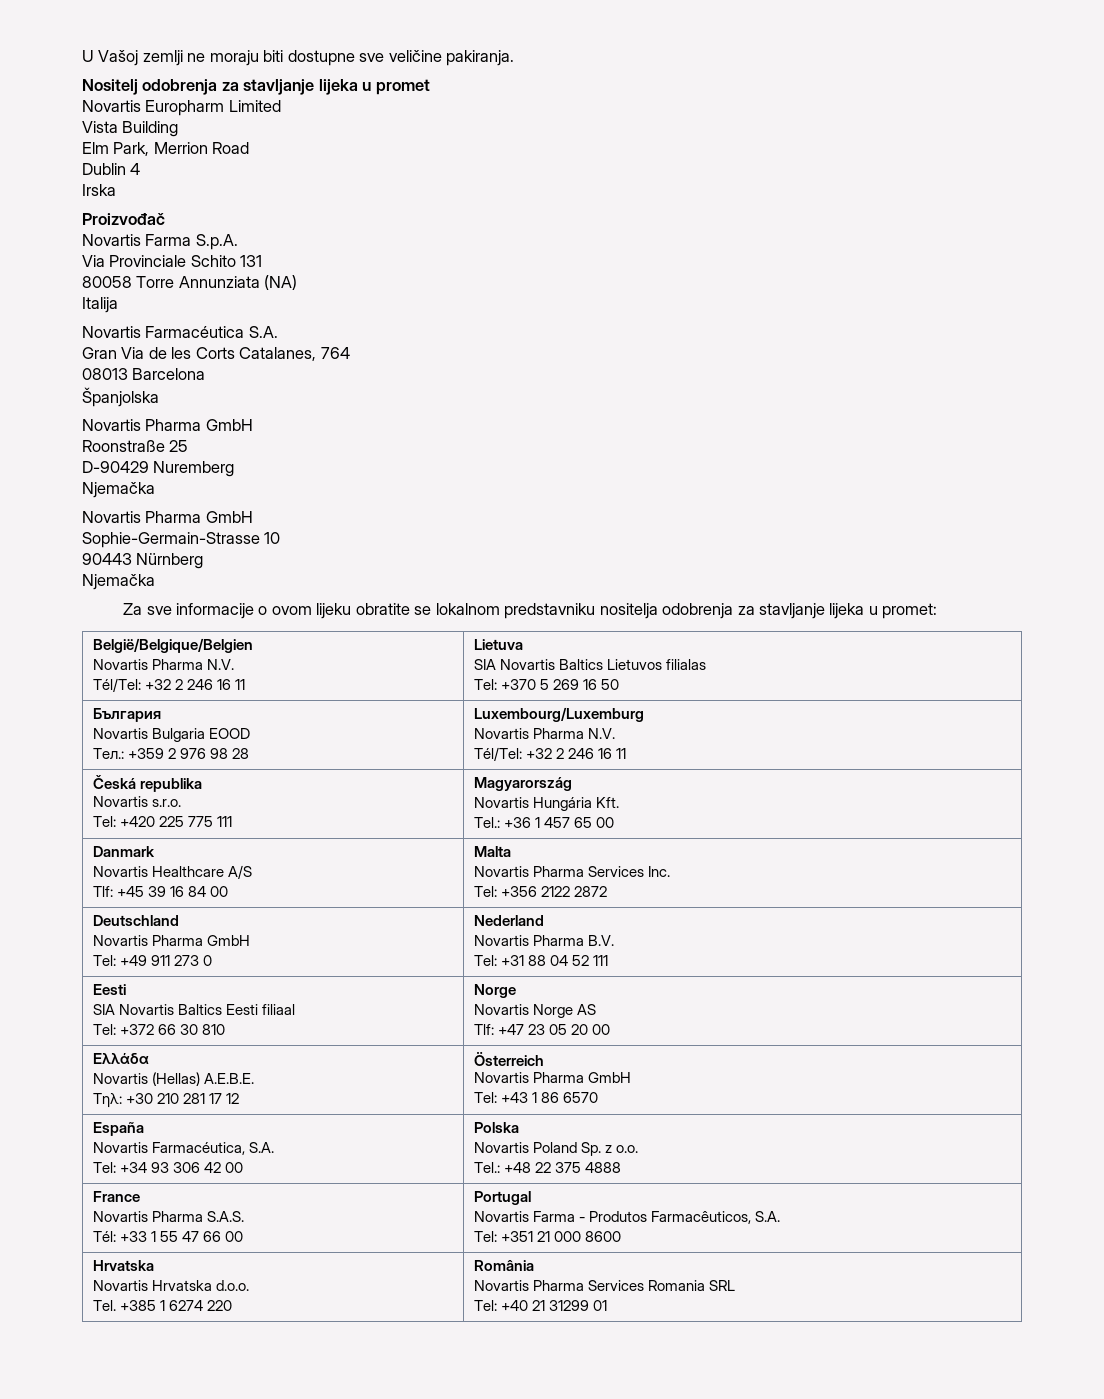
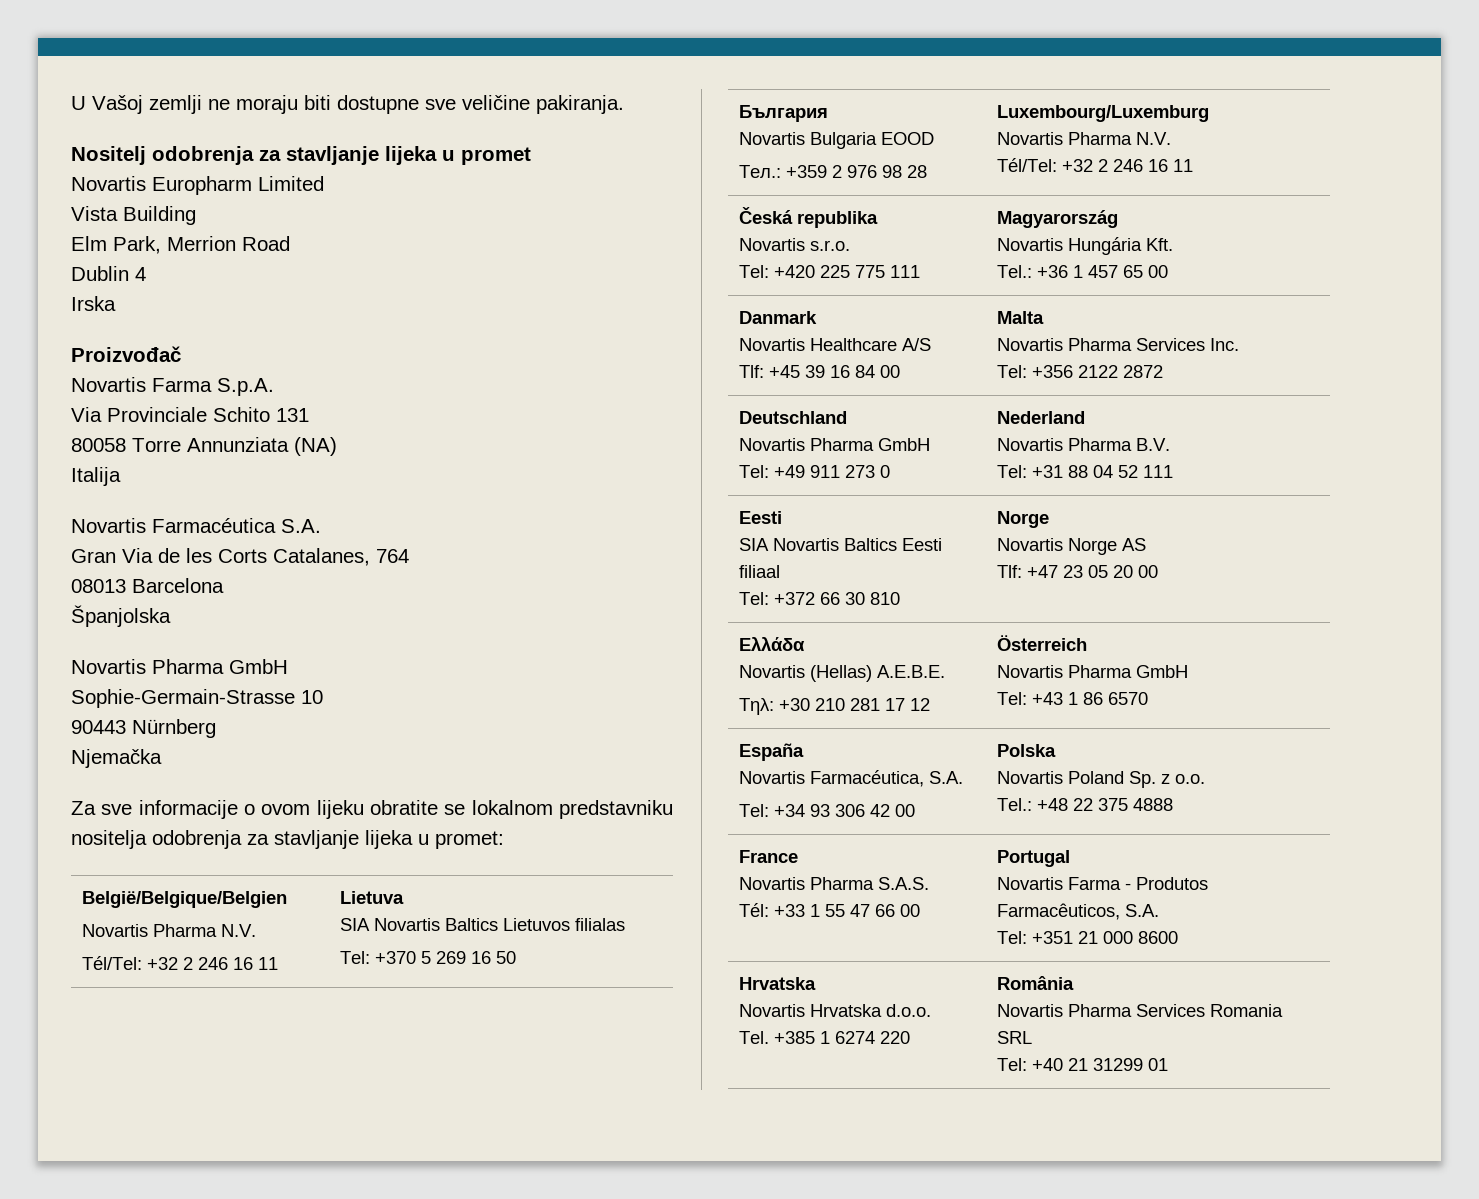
- Roonstraße 25
- D-90429 Nuremberg
- Njemačka
- Novartis Pharma GmbH

